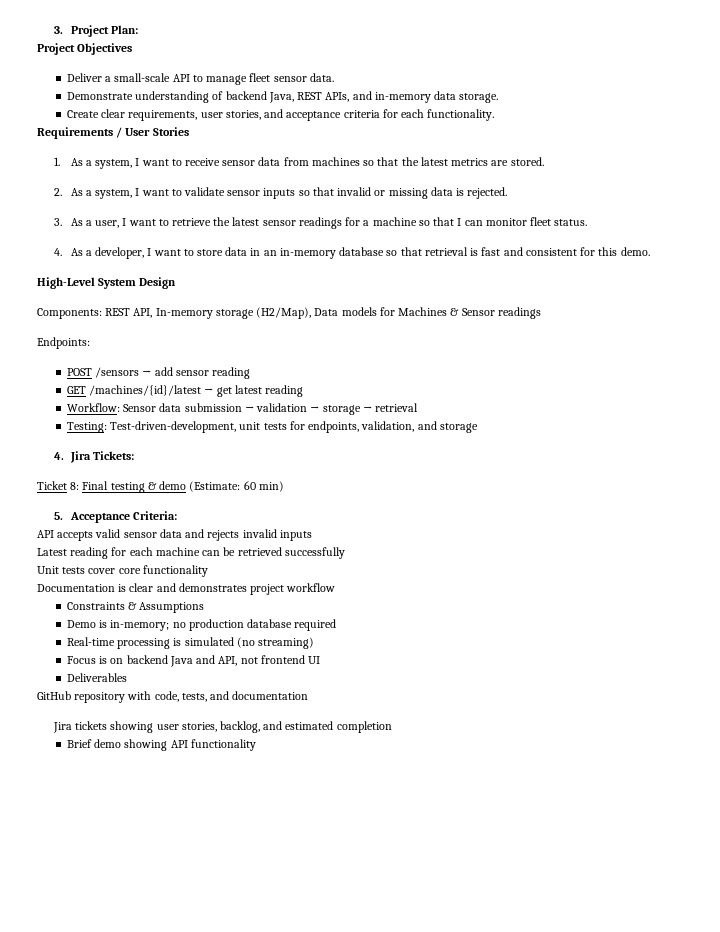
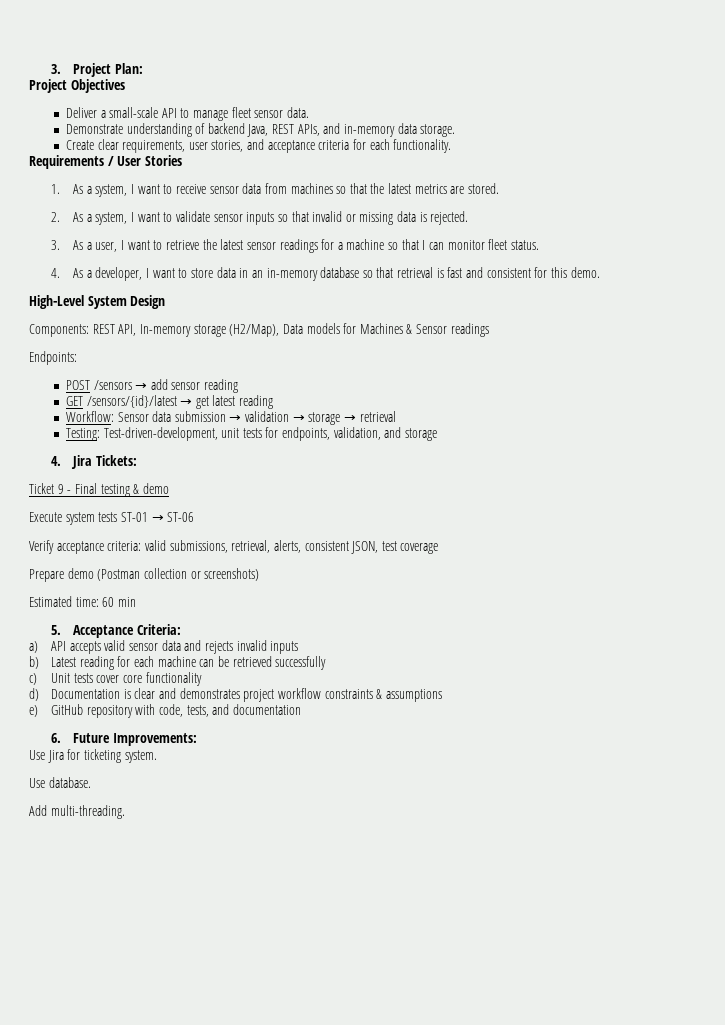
- GET /machines/{id}/latest → get latest reading
+ GET /sensors/{id}/latest → get latest reading
- Ticket 8: Final testing & demo (Estimate: 60 min)
+ Ticket 9 - Final testing & demo
+ Execute system tests ST-01 → ST-06
+ Verify acceptance criteria: valid submissions, retrieval, alerts, consistent JSON, test coverage
+ Prepare demo (Postman collection or screenshots)
+ Estimated time: 60 min
- API accepts valid sensor data and rejects invalid inputs
+ a) API accepts valid sensor data and rejects invalid inputs
- Latest reading for each machine can be retrieved successfully
+ b) Latest reading for each machine can be retrieved successfully
- Unit tests cover core functionality
+ c) Unit tests cover core functionality
- Documentation is clear and demonstrates project workflow
- Constraints & Assumptions
- Demo is in-memory; no production database required
- Real-time processing is simulated (no streaming)
- Focus is on backend Java and API, not frontend UI
- Deliverables
- GitHub repository with code, tests, and documentation
+ d) Documentation is clear and demonstrates project workflow constraints & assumptions
+ e) GitHub repository with code, tests, and documentation
- Jira tickets showing user stories, backlog, and estimated completion
- Brief demo showing API functionality
+ 6. Future Improvements:
+ Use Jira for ticketing system.
+ Use database.
+ Add multi-threading.

